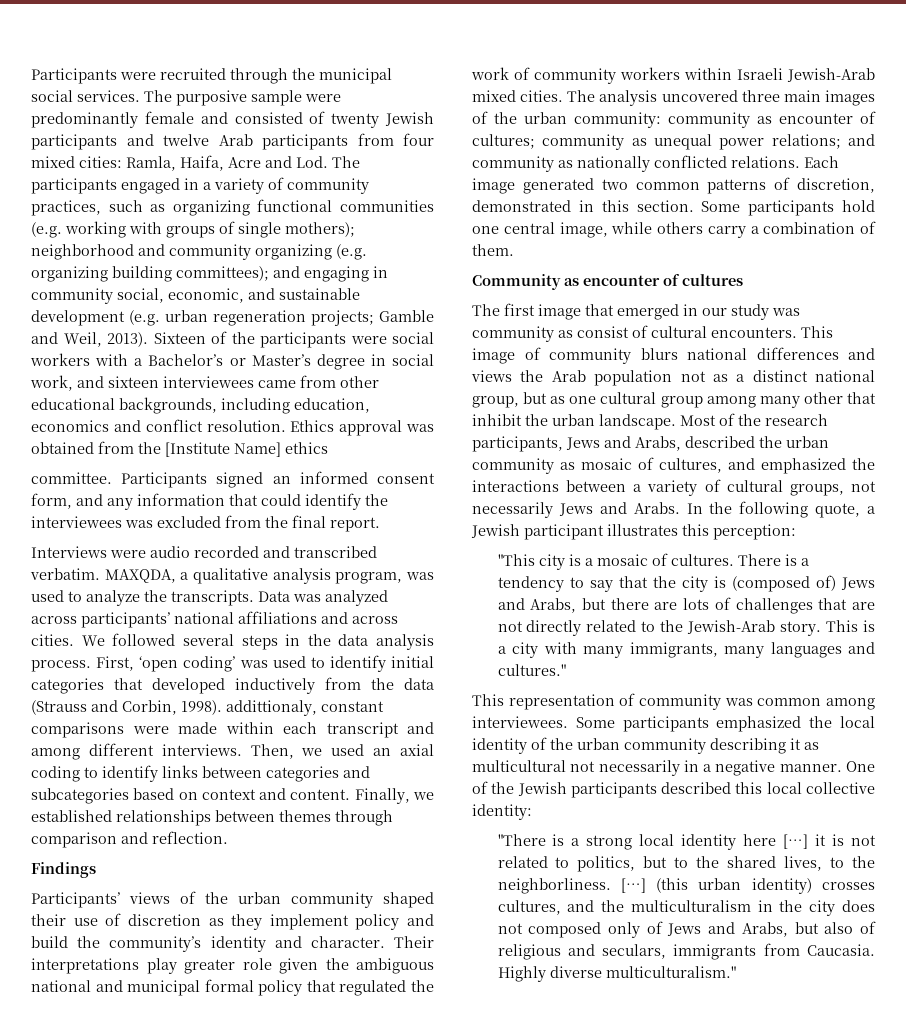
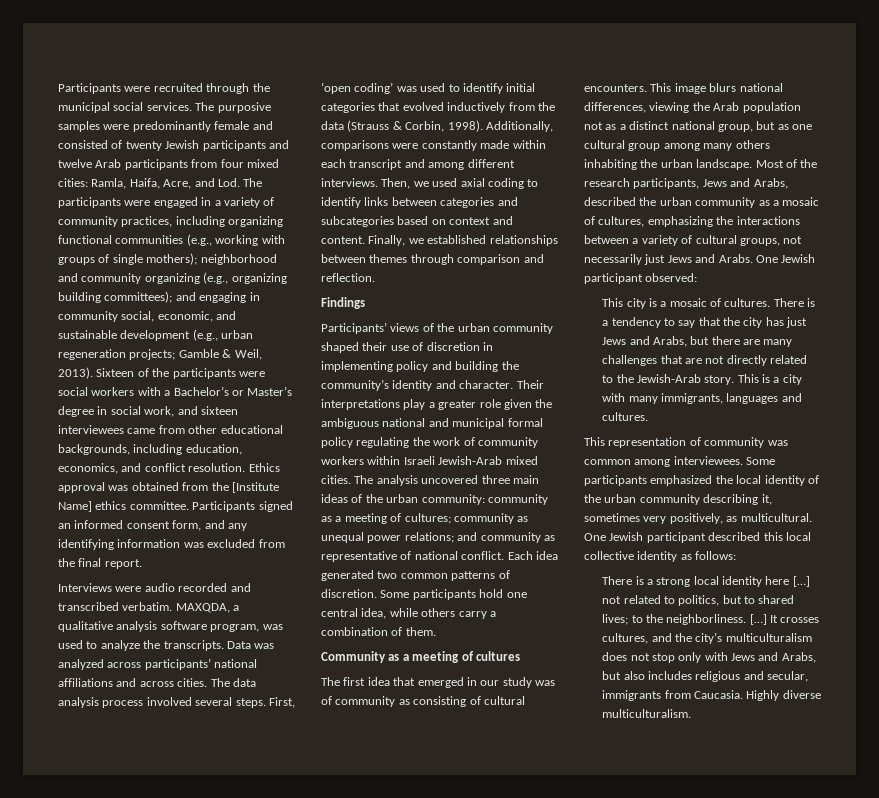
- The purposive sample were predominantly female and consisted of twenty Jewish participants and twelve Arab participants from four mixed cities:
+ The purposive samples were predominantly female and consisted of twenty Jewish participants and twelve Arab participants from four mixed cities:
- Ramla, Haifa, Acre and Lod. The participants engaged in a variety of community practices, such as organizing functional communities (e.g. working with groups of single mothers);
+ Ramla, Haifa, Acre, and Lod. The participants were engaged in a variety of community practices, including organizing functional communities (e.g., working with groups of single mothers);
- neighborhood and community organizing (e.g. organizing building committees);
+ neighborhood and community organizing (e.g., organizing building committees);
- and engaging in community social, economic, and sustainable development (e.g. urban regeneration projects;
+ and engaging in community social, economic, and sustainable development (e.g., urban regeneration projects;
- Gamble and Weil, 2013).
+ Gamble & Weil, 2013).
- Sixteen of the participants were social workers with a Bachelor’s or Master’s degree in social work, and sixteen interviewees came from other educational backgrounds, including education, economics and conflict resolution.
+ Sixteen of the participants were social workers with a Bachelor’s or Master’s degree in social work, and sixteen interviewees came from other educational backgrounds, including education, economics, and conflict resolution.
- Ethics approval was obtained from the [Institute Name] ethics
- committee.
+ Ethics approval was obtained from the [Institute Name] ethics committee.
- Participants signed an informed consent form, and any information that could identify the interviewees was excluded from the final report.
+ Participants signed an informed consent form, and any identifying information was excluded from the final report.
- MAXQDA, a qualitative analysis program, was used to analyze the transcripts.
+ MAXQDA, a qualitative analysis software program, was used to analyze the transcripts.
- We followed several steps in the data analysis process.
+ The data analysis process involved several steps.
- First, ‘open coding’ was used to identify initial categories that developed inductively from the data (Strauss and Corbin, 1998). addittionaly, constant comparisons were made within each transcript and among different interviews.
+ First, ‘open coding’ was used to identify initial categories that evolved inductively from the data (Strauss & Corbin, 1998). Additionally, comparisons were constantly made within each transcript and among different interviews.
- Then, we used an axial coding to identify links between categories and subcategories based on context and content.
+ Then, we used axial coding to identify links between categories and subcategories based on context and content.
- Participants’ views of the urban community shaped their use of discretion as they implement policy and build the community’s identity and character.
+ Participants’ views of the urban community shaped their use of discretion in implementing policy and building the community’s identity and character.
- Their interpretations play greater role given the ambiguous national and municipal formal policy that regulated the work of community workers within Israeli Jewish-Arab mixed cities.
+ Their interpretations play a greater role given the ambiguous national and municipal formal policy regulating the work of community workers within Israeli Jewish-Arab mixed cities.
- The analysis uncovered three main images of the urban community: community as encounter of cultures; community as unequal power relations; and community as nationally conflicted relations. Each image generated two common patterns of discretion, demonstrated in this section.
+ The analysis uncovered three main ideas of the urban community: community as a meeting of cultures; community as unequal power relations; and community as representative of national conflict. Each idea generated two common patterns of discretion.
- Some participants hold one central image, while others carry a combination of them.
+ Some participants hold one central idea, while others carry a combination of them.
- Community as encounter of cultures
+ Community as a meeting of cultures
- The first image that emerged in our study was community as consist of cultural encounters.
+ The first idea that emerged in our study was of community as consisting of cultural encounters.
- This image of community blurs national differences and views the Arab population not as a distinct national group, but as one cultural group among many other that inhibit the urban landscape.
+ This image blurs national differences, viewing the Arab population not as a distinct national group, but as one cultural group among many others inhabiting the urban landscape.
- Most of the research participants, Jews and Arabs, described the urban community as mosaic of cultures, and emphasized the interactions between a variety of cultural groups, not necessarily Jews and Arabs.
+ Most of the research participants, Jews and Arabs, described the urban community as a mosaic of cultures, emphasizing the interactions between a variety of cultural groups, not necessarily just Jews and Arabs.
- In the following quote, a Jewish participant illustrates this perception:
- "This city is a mosaic of cultures.
+ One Jewish participant observed:
+ This city is a mosaic of cultures.
- There is a tendency to say that the city is (composed of) Jews and Arabs, but there are lots of challenges that are not directly related to the Jewish-Arab story.
+ There is a tendency to say that the city has just Jews and Arabs, but there are many challenges that are not directly related to the Jewish-Arab story.
- This is a city with many immigrants, many languages and cultures."
+ This is a city with many immigrants, languages and cultures.
- Some participants emphasized the local identity of the urban community describing it as multicultural not necessarily in a negative manner. One of the Jewish participants described this local collective identity:
- "There is a strong local identity here […] it is not related to politics, but to the shared lives, to the neighborliness.
+ Some participants emphasized the local identity of the urban community describing it, sometimes very positively, as multicultural. One Jewish participant described this local collective identity as follows:
+ There is a strong local identity here […] not related to politics, but to shared lives; to the neighborliness.
- (this urban identity) crosses cultures, and the multiculturalism in the city does not composed only of Jews and Arabs, but also of religious and seculars, immigrants from Caucasia.
+ It crosses cultures, and the city’s multiculturalism does not stop only with Jews and Arabs, but also includes religious and secular, immigrants from Caucasia.
- Highly diverse multiculturalism."
+ Highly diverse multiculturalism.

